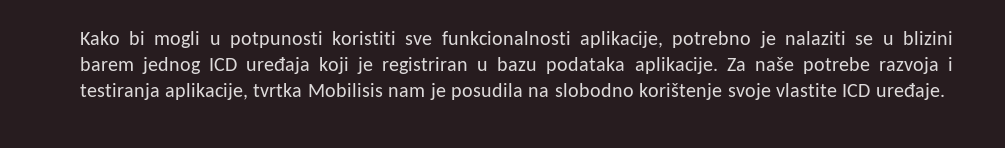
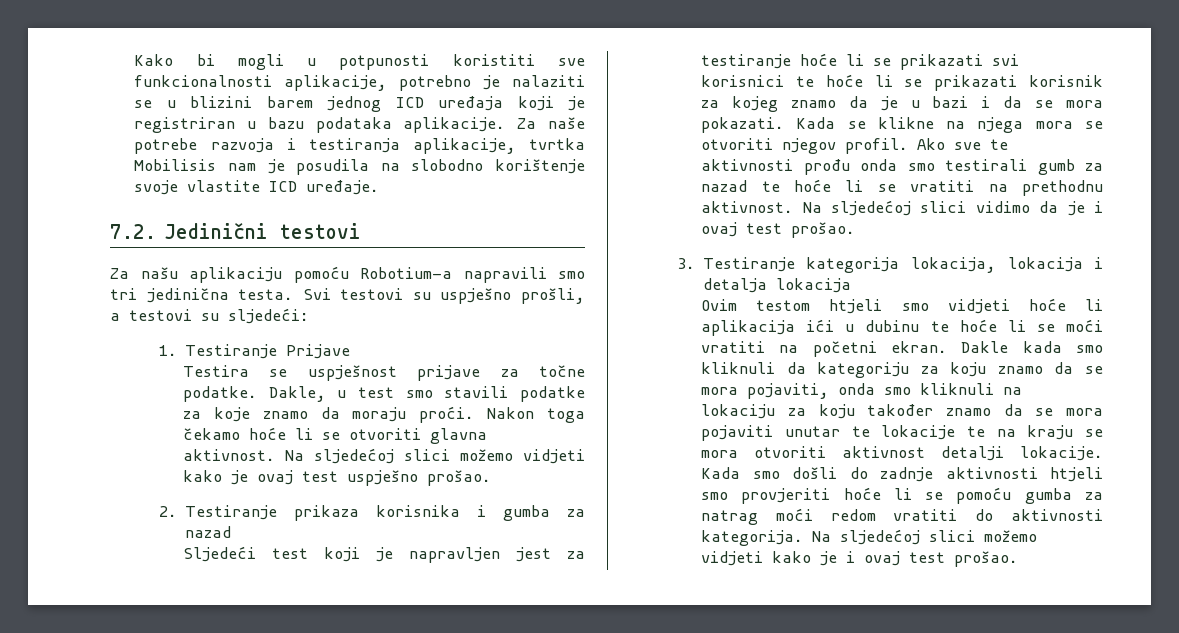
+ 7.2. Jedinični testovi
+ Za našu aplikaciju pomoću Robotium-a napravili smo tri jedinična testa. Svi testovi su uspješno prošli, a testovi su sljedeći:
+ 1. Testiranje Prijave
+ Testira se uspješnost prijave za točne podatke. Dakle, u test smo stavili podatke za koje znamo da moraju proći. Nakon toga čekamo hoće li se otvoriti glavna aktivnost. Na sljedećoj slici možemo vidjeti kako je ovaj test uspješno prošao.
+ 2. Testiranje prikaza korisnika i gumba za nazad
+ Sljedeći test koji je napravljen jest za testiranje hoće li se prikazati svi korisnici te hoće li se prikazati korisnik za kojeg znamo da je u bazi i da se mora pokazati. Kada se klikne na njega mora se otvoriti njegov profil. Ako sve te aktivnosti prođu onda smo testirali gumb za nazad te hoće li se vratiti na prethodnu aktivnost. Na sljedećoj slici vidimo da je i ovaj test prošao.
+ 3. Testiranje kategorija lokacija, lokacija i detalja lokacija
+ Ovim testom htjeli smo vidjeti hoće li aplikacija ići u dubinu te hoće li se moći vratiti na početni ekran. Dakle kada smo kliknuli da kategoriju za koju znamo da se mora pojaviti, onda smo kliknuli na lokaciju za koju također znamo da se mora pojaviti unutar te lokacije te na kraju se mora otvoriti aktivnost detalji lokacije. Kada smo došli do zadnje aktivnosti htjeli smo provjeriti hoće li se pomoću gumba za natrag moći redom vratiti do aktivnosti kategorija. Na sljedećoj slici možemo vidjeti kako je i ovaj test prošao.

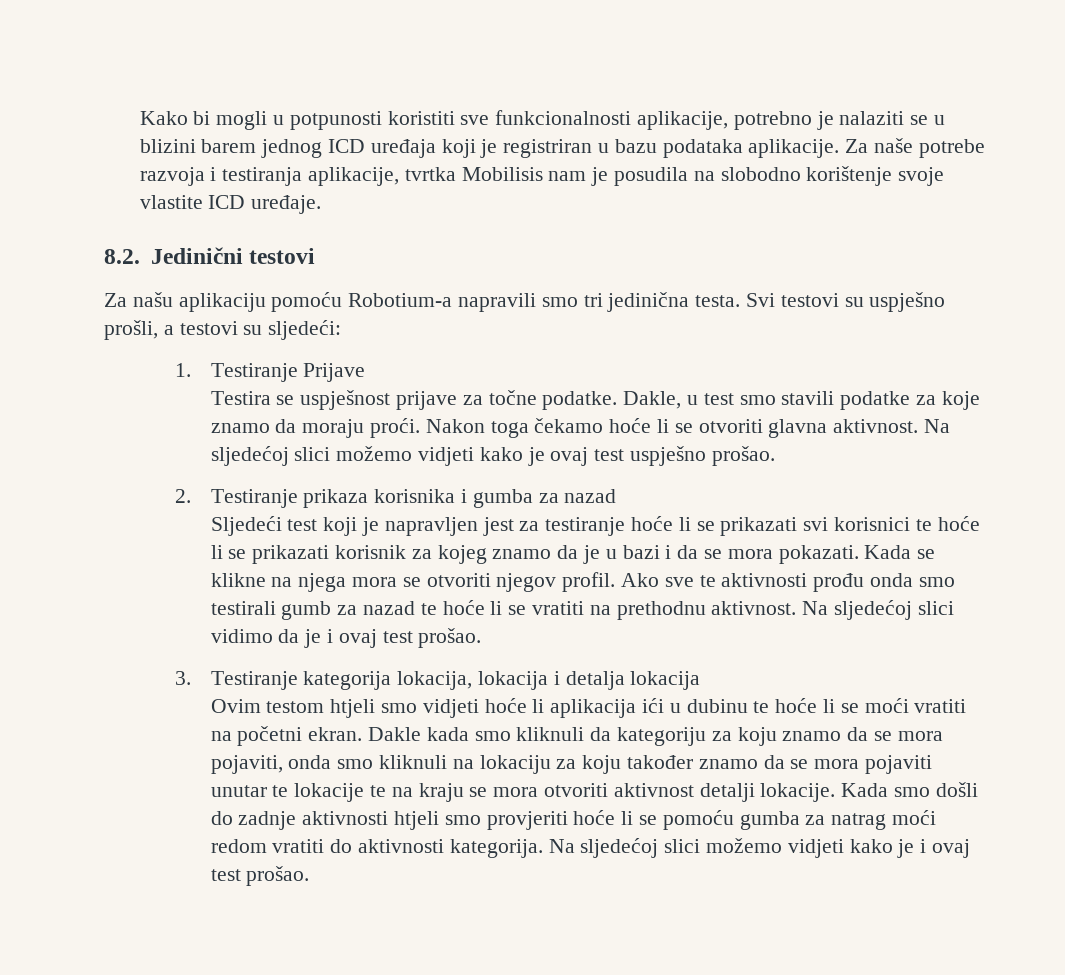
- 7.2. Jedinični testovi
+ 8.2. Jedinični testovi

